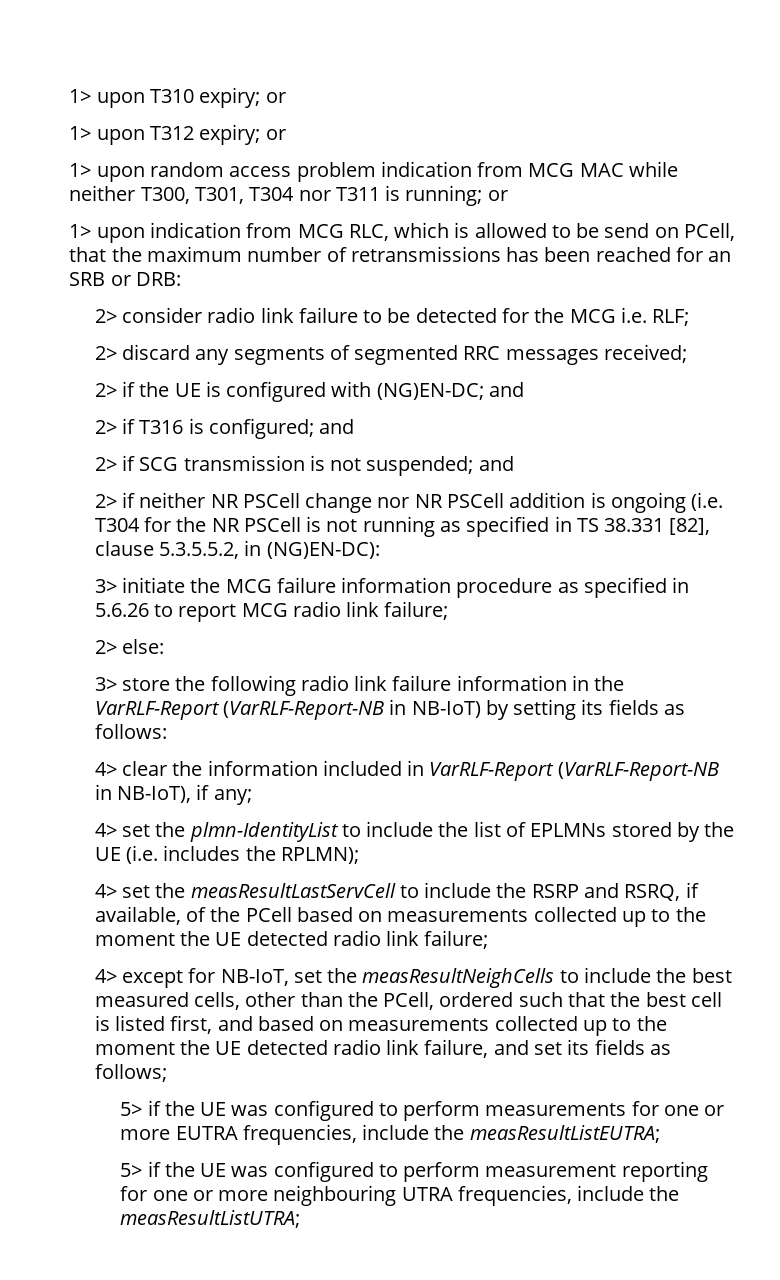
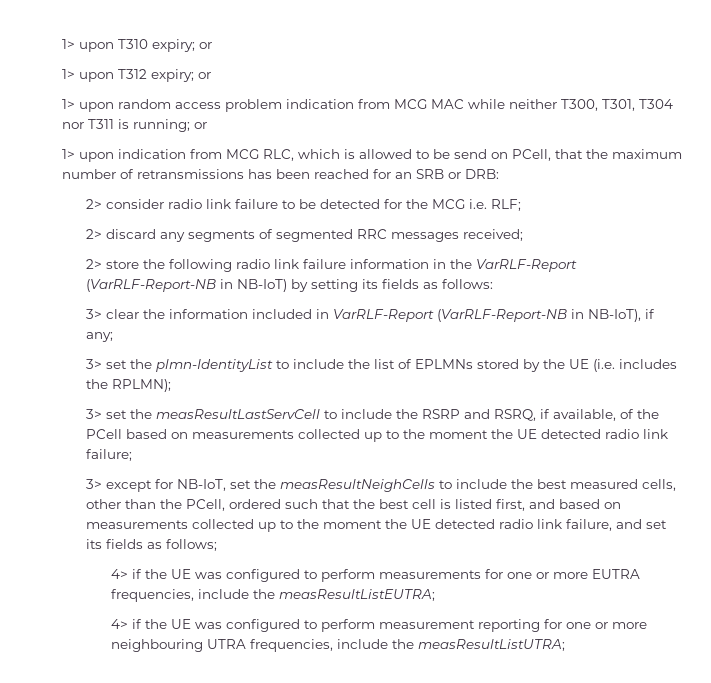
- 2> if the UE is configured with (NG)EN-DC; and
- 2> if T316 is configured; and
- 2> if SCG transmission is not suspended; and
- 2> if neither NR PSCell change nor NR PSCell addition is ongoing (i.e. T304 for the NR PSCell is not running as specified in TS 38.331 [82], clause 5.3.5.5.2, in (NG)EN-DC):
- 3> initiate the MCG failure information procedure as specified in 5.6.26 to report MCG radio link failure;
- 2> else:
- 3> store the following radio link failure information in the VarRLF-Report (VarRLF-Report-NB in NB-IoT) by setting its fields as follows:
+ 2> store the following radio link failure information in the VarRLF-Report (VarRLF-Report-NB in NB-IoT) by setting its fields as follows:
- 4> clear the information included in VarRLF-Report (VarRLF-Report-NB in NB-IoT), if any;
+ 3> clear the information included in VarRLF-Report (VarRLF-Report-NB in NB-IoT), if any;
- 4> set the plmn-IdentityList to include the list of EPLMNs stored by the UE (i.e. includes the RPLMN);
+ 3> set the plmn-IdentityList to include the list of EPLMNs stored by the UE (i.e. includes the RPLMN);
- 4> set the measResultLastServCell to include the RSRP and RSRQ, if available, of the PCell based on measurements collected up to the moment the UE detected radio link failure;
+ 3> set the measResultLastServCell to include the RSRP and RSRQ, if available, of the PCell based on measurements collected up to the moment the UE detected radio link failure;
- 4> except for NB-IoT, set the measResultNeighCells to include the best measured cells, other than the PCell, ordered such that the best cell is listed first, and based on measurements collected up to the moment the UE detected radio link failure, and set its fields as follows;
+ 3> except for NB-IoT, set the measResultNeighCells to include the best measured cells, other than the PCell, ordered such that the best cell is listed first, and based on measurements collected up to the moment the UE detected radio link failure, and set its fields as follows;
- 5> if the UE was configured to perform measurements for one or more EUTRA frequencies, include the measResultListEUTRA;
+ 4> if the UE was configured to perform measurements for one or more EUTRA frequencies, include the measResultListEUTRA;
- 5> if the UE was configured to perform measurement reporting for one or more neighbouring UTRA frequencies, include the measResultListUTRA;
+ 4> if the UE was configured to perform measurement reporting for one or more neighbouring UTRA frequencies, include the measResultListUTRA;

